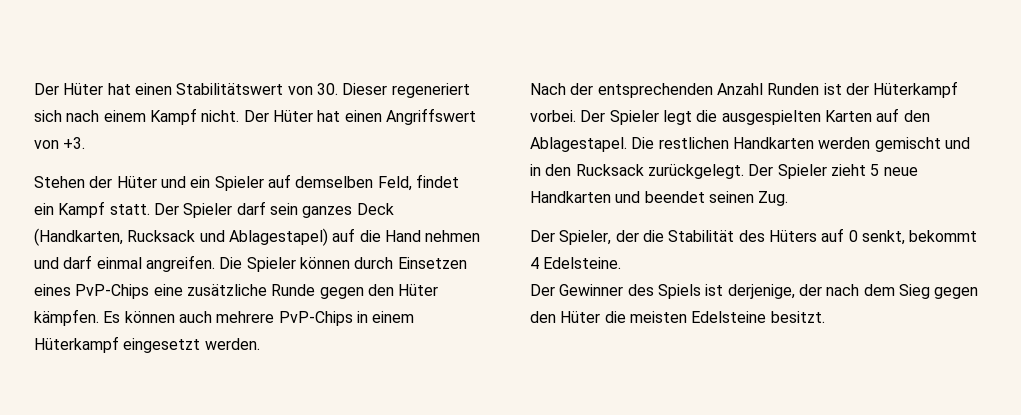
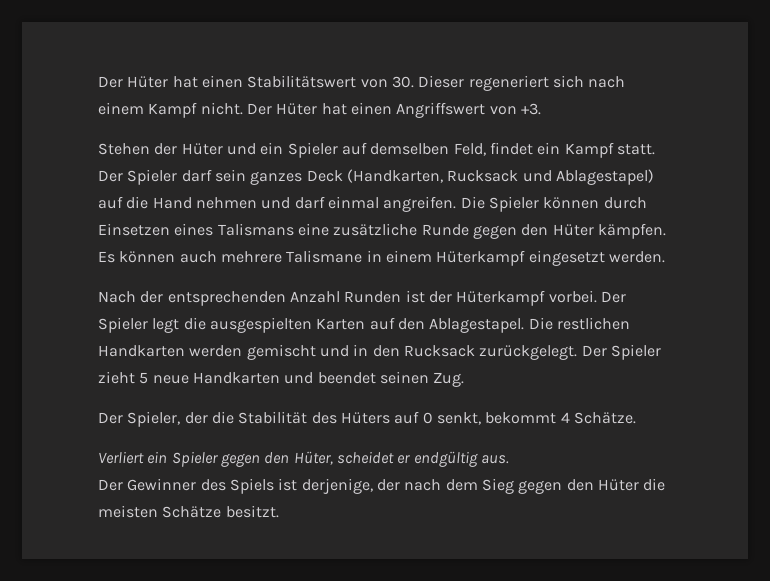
- Die Spieler können durch Einsetzen eines PvP-Chips eine zusätzliche Runde gegen den Hüter kämpfen.
+ Die Spieler können durch Einsetzen eines Talismans eine zusätzliche Runde gegen den Hüter kämpfen.
- Es können auch mehrere PvP-Chips in einem Hüterkampf eingesetzt werden.
+ Es können auch mehrere Talismane in einem Hüterkampf eingesetzt werden.
- Der Spieler, der die Stabilität des Hüters auf 0 senkt, bekommt 4 Edelsteine.
+ Der Spieler, der die Stabilität des Hüters auf 0 senkt, bekommt 4 Schätze.
+ Verliert ein Spieler gegen den Hüter, scheidet er endgültig aus.
- Der Gewinner des Spiels ist derjenige, der nach dem Sieg gegen den Hüter die meisten Edelsteine besitzt.
+ Der Gewinner des Spiels ist derjenige, der nach dem Sieg gegen den Hüter die meisten Schätze besitzt.

